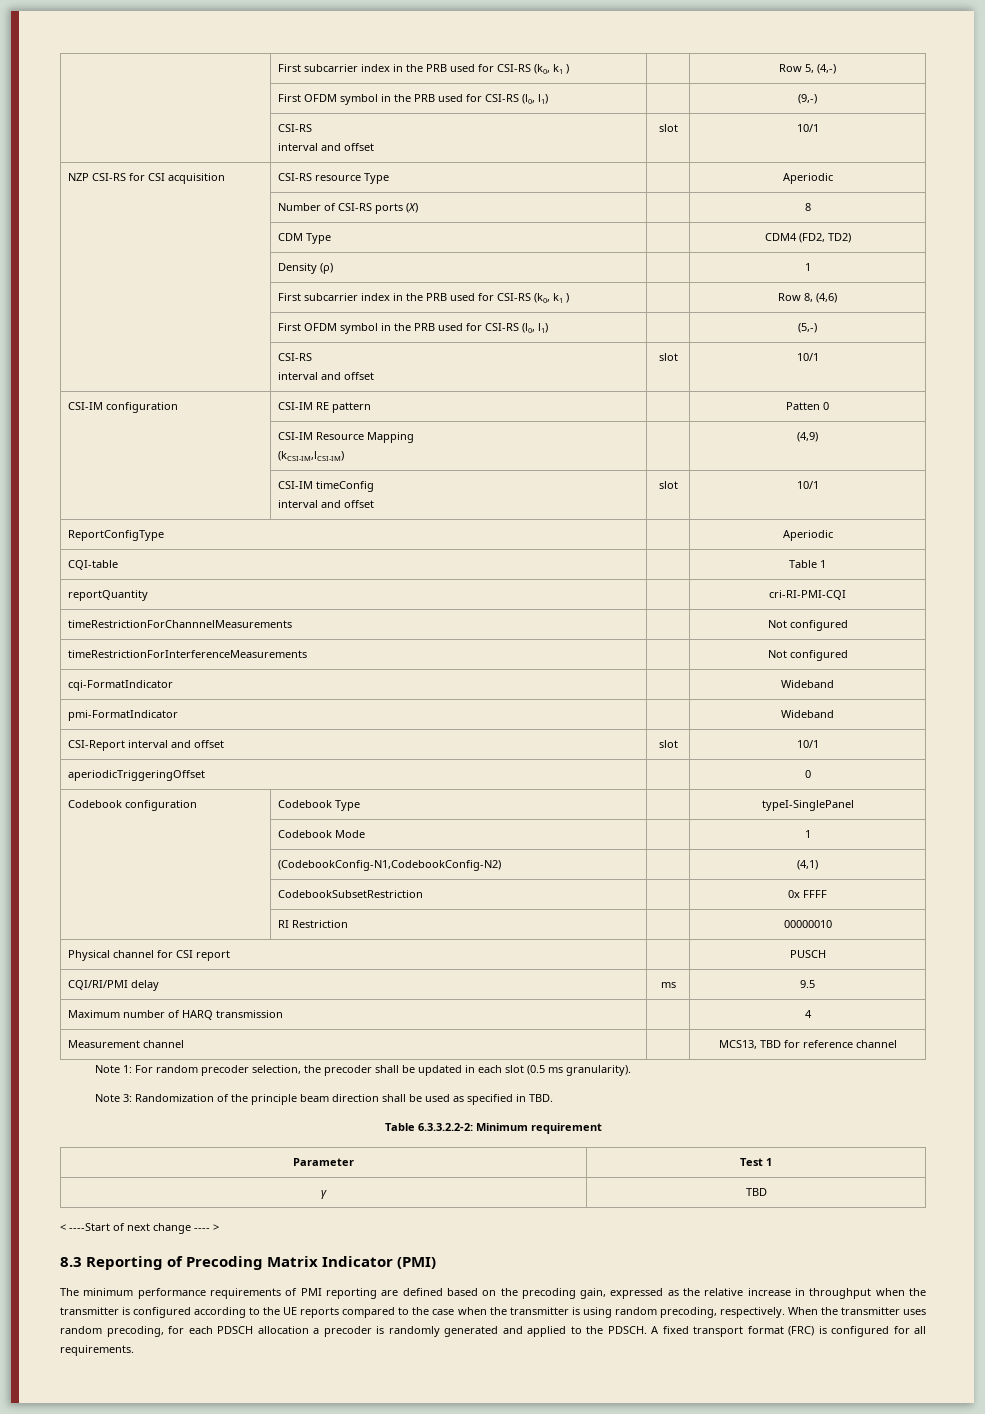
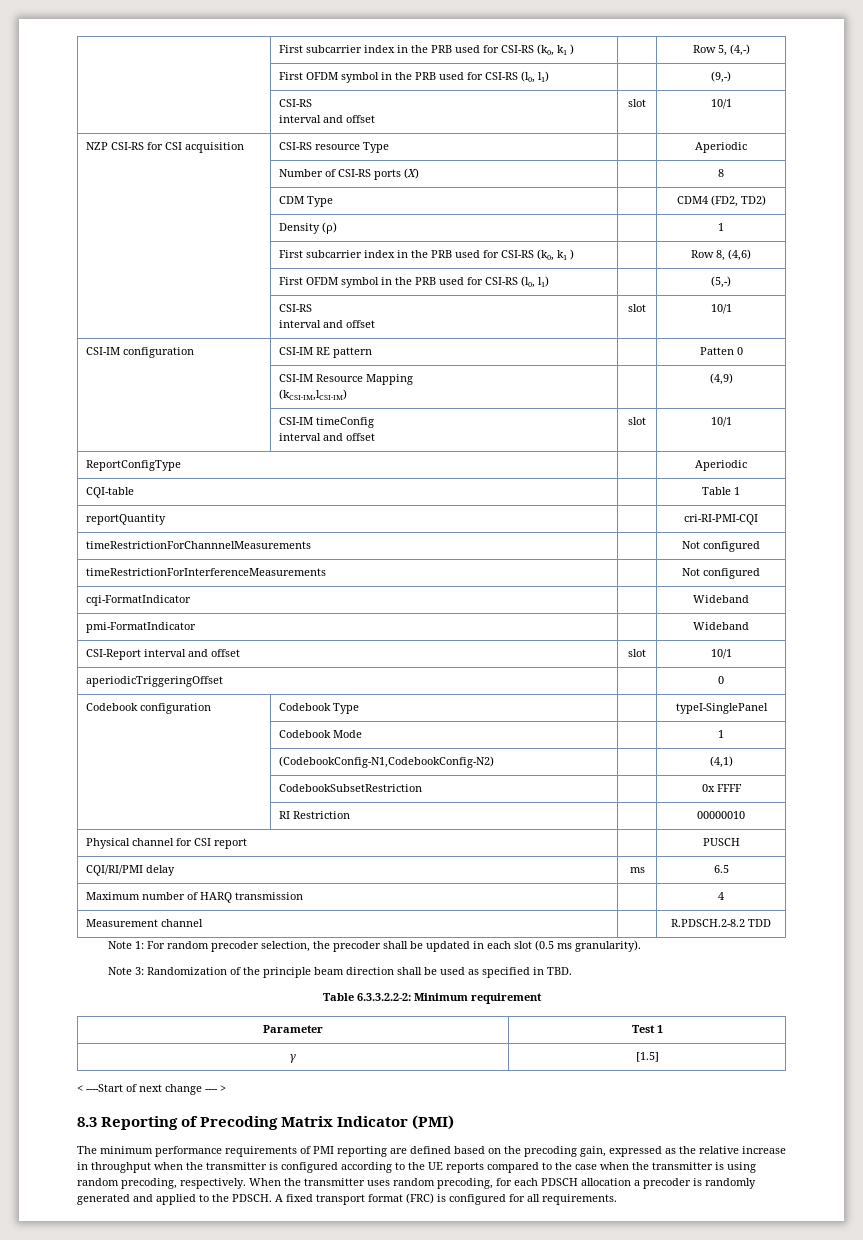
- CQI/RI/PMI delay | ms | 9.5
+ CQI/RI/PMI delay | ms | 6.5
- Measurement channel | | MCS13, TBD for reference channel
+ Measurement channel | | R.PDSCH.2-8.2 TDD
- γ | TBD
+ γ | [1.5]

